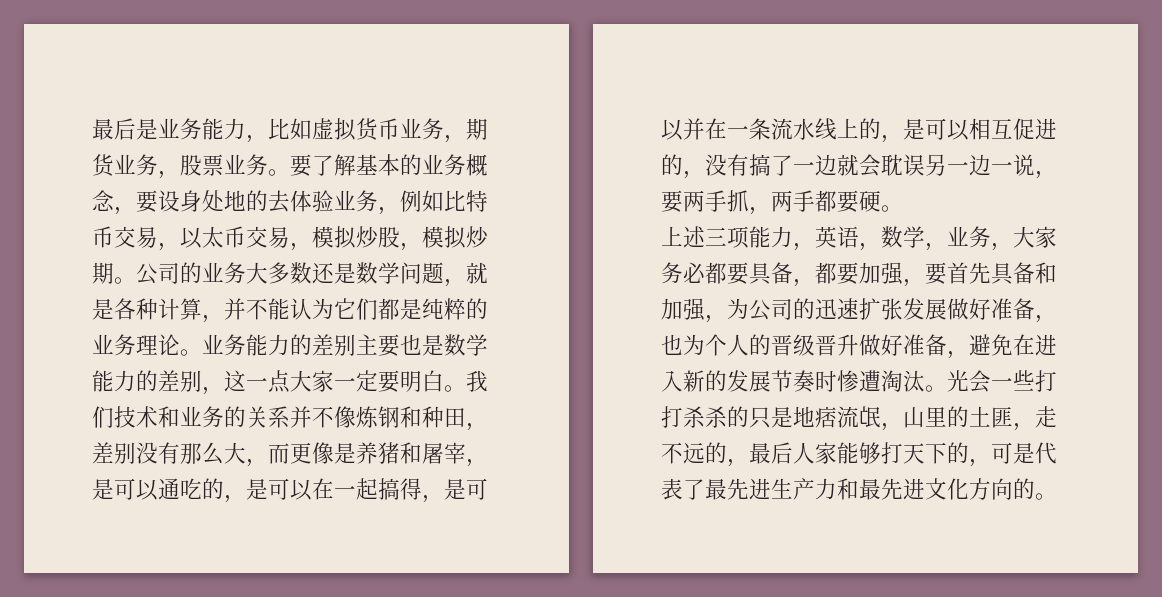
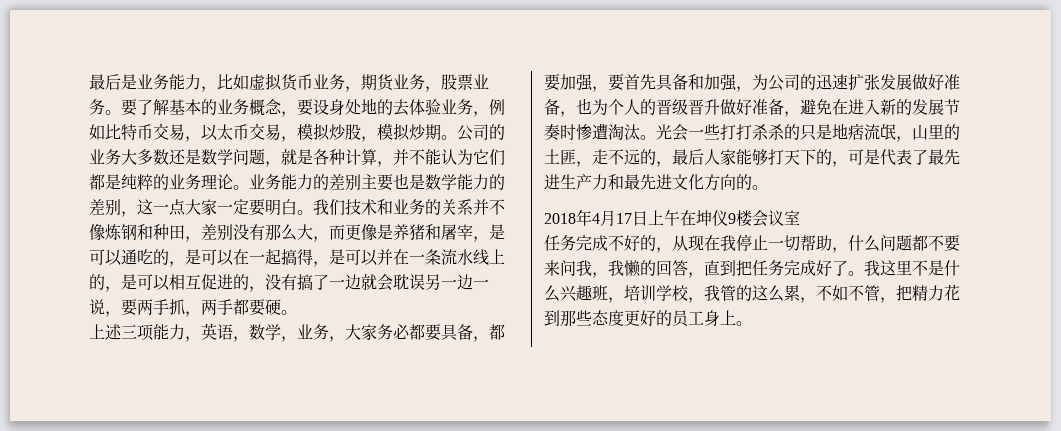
+ 2018年4月17日上午在坤仪9楼会议室
+ 任务完成不好的，从现在我停止一切帮助，什么问题都不要来问我，我懒的回答，直到把任务完成好了。我这里不是什么兴趣班，培训学校，我管的这么累，不如不管，把精力花到那些态度更好的员工身上。

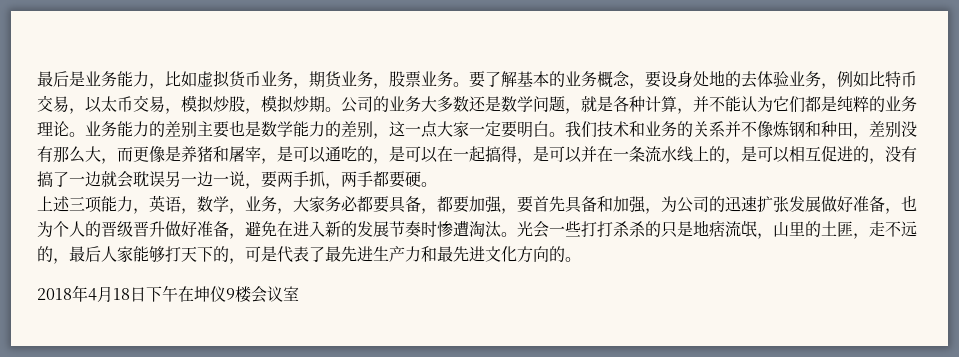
- 2018年4月17日上午在坤仪9楼会议室
+ 2018年4月18日下午在坤仪9楼会议室
- 任务完成不好的，从现在我停止一切帮助，什么问题都不要来问我，我懒的回答，直到把任务完成好了。我这里不是什么兴趣班，培训学校，我管的这么累，不如不管，把精力花到那些态度更好的员工身上。

